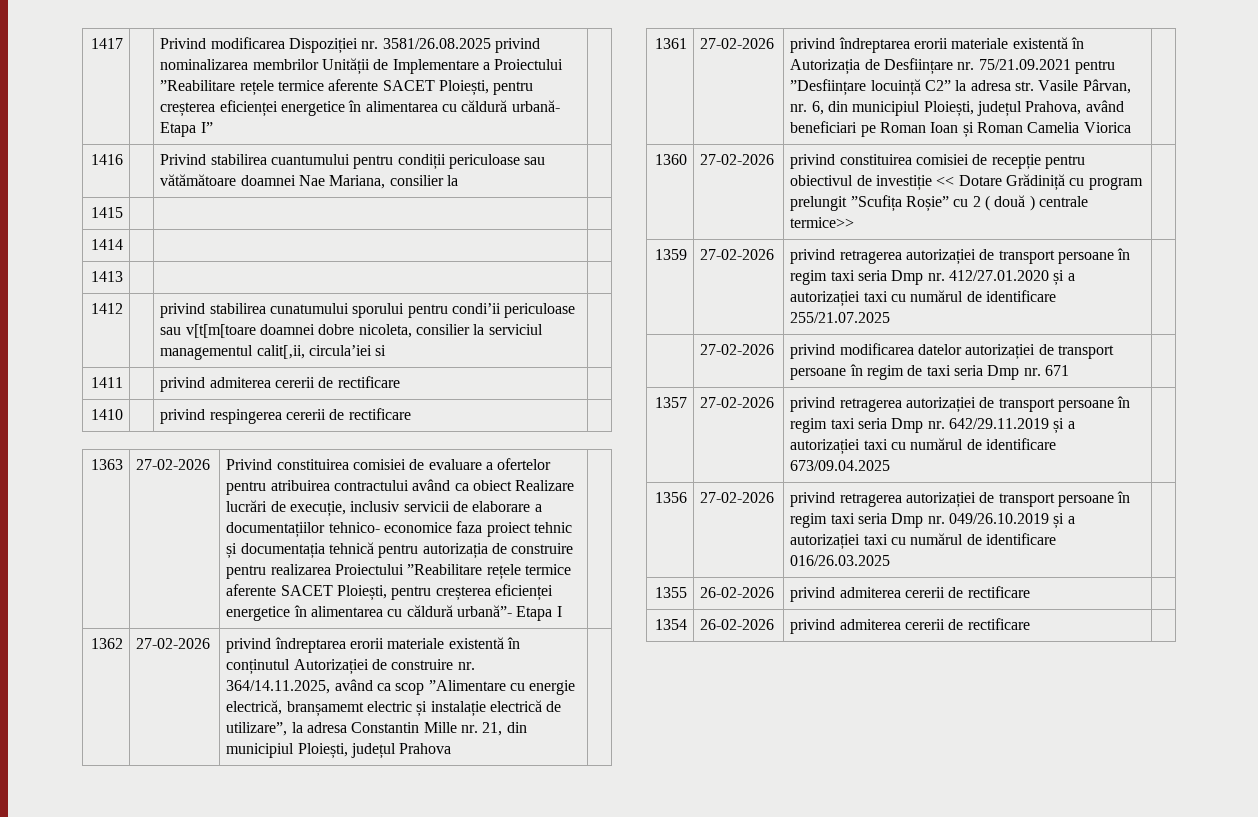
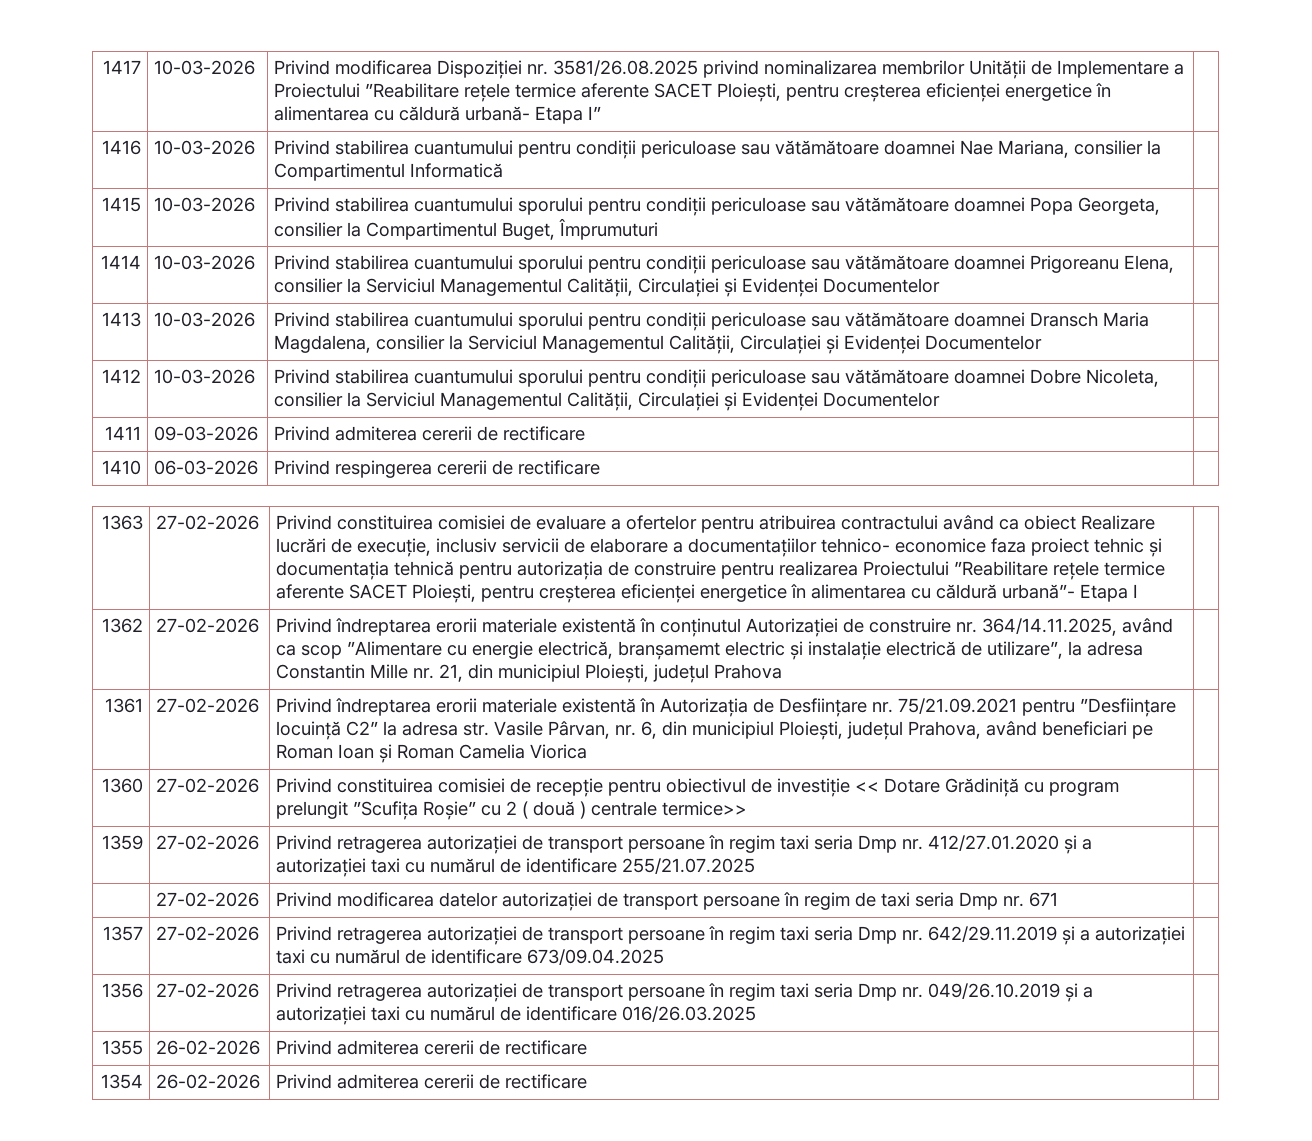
- 1417 | | Privind modificarea Dispoziției nr. 3581/26.08.2025 privind nominalizarea membrilor Unității de Implementare a Proiectului ”Reabilitare rețele termice aferente SACET Ploiești, pentru creșterea eficienței energetice în alimentarea cu căldură urbană- Etapa I” |
+ 1417 | 10-03-2026 | Privind modificarea Dispoziției nr. 3581/26.08.2025 privind nominalizarea membrilor Unității de Implementare a Proiectului ”Reabilitare rețele termice aferente SACET Ploiești, pentru creșterea eficienței energetice în alimentarea cu căldură urbană- Etapa I” |
- 1416 | | Privind stabilirea cuantumului pentru condiții periculoase sau vătămătoare doamnei Nae Mariana, consilier la |
+ 1416 | 10-03-2026 | Privind stabilirea cuantumului pentru condiții periculoase sau vătămătoare doamnei Nae Mariana, consilier la Compartimentul Informatică |
- 1415 | | |
- 1414 | | |
- 1413 | | |
- 1412 | | privind stabilirea cunatumului sporului pentru condi’ii periculoase sau v[t[m[toare doamnei dobre nicoleta, consilier la serviciul managementul calit[‚ii, circula’iei si |
+ 1415 | 10-03-2026 | Privind stabilirea cuantumului sporului pentru condiții periculoase sau vătămătoare doamnei Popa Georgeta, consilier la Compartimentul Buget, Împrumuturi |
+ 1414 | 10-03-2026 | Privind stabilirea cuantumului sporului pentru condiții periculoase sau vătămătoare doamnei Prigoreanu Elena, consilier la Serviciul Managementul Calității, Circulației și Evidenței Documentelor |
+ 1413 | 10-03-2026 | Privind stabilirea cuantumului sporului pentru condiții periculoase sau vătămătoare doamnei Dransch Maria Magdalena, consilier la Serviciul Managementul Calității, Circulației și Evidenței Documentelor |
+ 1412 | 10-03-2026 | Privind stabilirea cuantumului sporului pentru condiții periculoase sau vătămătoare doamnei Dobre Nicoleta, consilier la Serviciul Managementul Calității, Circulației și Evidenței Documentelor |
- 1411 | | privind admiterea cererii de rectificare |
+ 1411 | 09-03-2026 | Privind admiterea cererii de rectificare |
- 1410 | | privind respingerea cererii de rectificare |
+ 1410 | 06-03-2026 | Privind respingerea cererii de rectificare |
- 1362 | 27-02-2026 | privind îndreptarea erorii materiale existentă în conținutul Autorizației de construire nr. 364/14.11.2025, având ca scop ”Alimentare cu energie electrică, branșamemt electric și instalație electrică de utilizare”, la adresa Constantin Mille nr. 21, din municipiul Ploiești, județul Prahova |
+ 1362 | 27-02-2026 | Privind îndreptarea erorii materiale existentă în conținutul Autorizației de construire nr. 364/14.11.2025, având ca scop ”Alimentare cu energie electrică, branșamemt electric și instalație electrică de utilizare”, la adresa Constantin Mille nr. 21, din municipiul Ploiești, județul Prahova |
- 1361 | 27-02-2026 | privind îndreptarea erorii materiale existentă în Autorizația de Desființare nr. 75/21.09.2021 pentru ”Desființare locuință C2” la adresa str. Vasile Pârvan, nr. 6, din municipiul Ploiești, județul Prahova, având beneficiari pe Roman Ioan și Roman Camelia Viorica |
+ 1361 | 27-02-2026 | Privind îndreptarea erorii materiale existentă în Autorizația de Desființare nr. 75/21.09.2021 pentru ”Desființare locuință C2” la adresa str. Vasile Pârvan, nr. 6, din municipiul Ploiești, județul Prahova, având beneficiari pe Roman Ioan și Roman Camelia Viorica |
- 1360 | 27-02-2026 | privind constituirea comisiei de recepție pentru obiectivul de investiție << Dotare Grădiniță cu program prelungit ”Scufița Roșie” cu 2 ( două ) centrale termice>> |
+ 1360 | 27-02-2026 | Privind constituirea comisiei de recepție pentru obiectivul de investiție << Dotare Grădiniță cu program prelungit ”Scufița Roșie” cu 2 ( două ) centrale termice>> |
- 1359 | 27-02-2026 | privind retragerea autorizației de transport persoane în regim taxi seria Dmp nr. 412/27.01.2020 și a autorizației taxi cu numărul de identificare 255/21.07.2025 |
+ 1359 | 27-02-2026 | Privind retragerea autorizației de transport persoane în regim taxi seria Dmp nr. 412/27.01.2020 și a autorizației taxi cu numărul de identificare 255/21.07.2025 |
- | 27-02-2026 | privind modificarea datelor autorizației de transport persoane în regim de taxi seria Dmp nr. 671 |
+ | 27-02-2026 | Privind modificarea datelor autorizației de transport persoane în regim de taxi seria Dmp nr. 671 |
- 1357 | 27-02-2026 | privind retragerea autorizației de transport persoane în regim taxi seria Dmp nr. 642/29.11.2019 și a autorizației taxi cu numărul de identificare 673/09.04.2025 |
+ 1357 | 27-02-2026 | Privind retragerea autorizației de transport persoane în regim taxi seria Dmp nr. 642/29.11.2019 și a autorizației taxi cu numărul de identificare 673/09.04.2025 |
- 1356 | 27-02-2026 | privind retragerea autorizației de transport persoane în regim taxi seria Dmp nr. 049/26.10.2019 și a autorizației taxi cu numărul de identificare 016/26.03.2025 |
+ 1356 | 27-02-2026 | Privind retragerea autorizației de transport persoane în regim taxi seria Dmp nr. 049/26.10.2019 și a autorizației taxi cu numărul de identificare 016/26.03.2025 |
- 1355 | 26-02-2026 | privind admiterea cererii de rectificare |
+ 1355 | 26-02-2026 | Privind admiterea cererii de rectificare |
- 1354 | 26-02-2026 | privind admiterea cererii de rectificare |
+ 1354 | 26-02-2026 | Privind admiterea cererii de rectificare |

